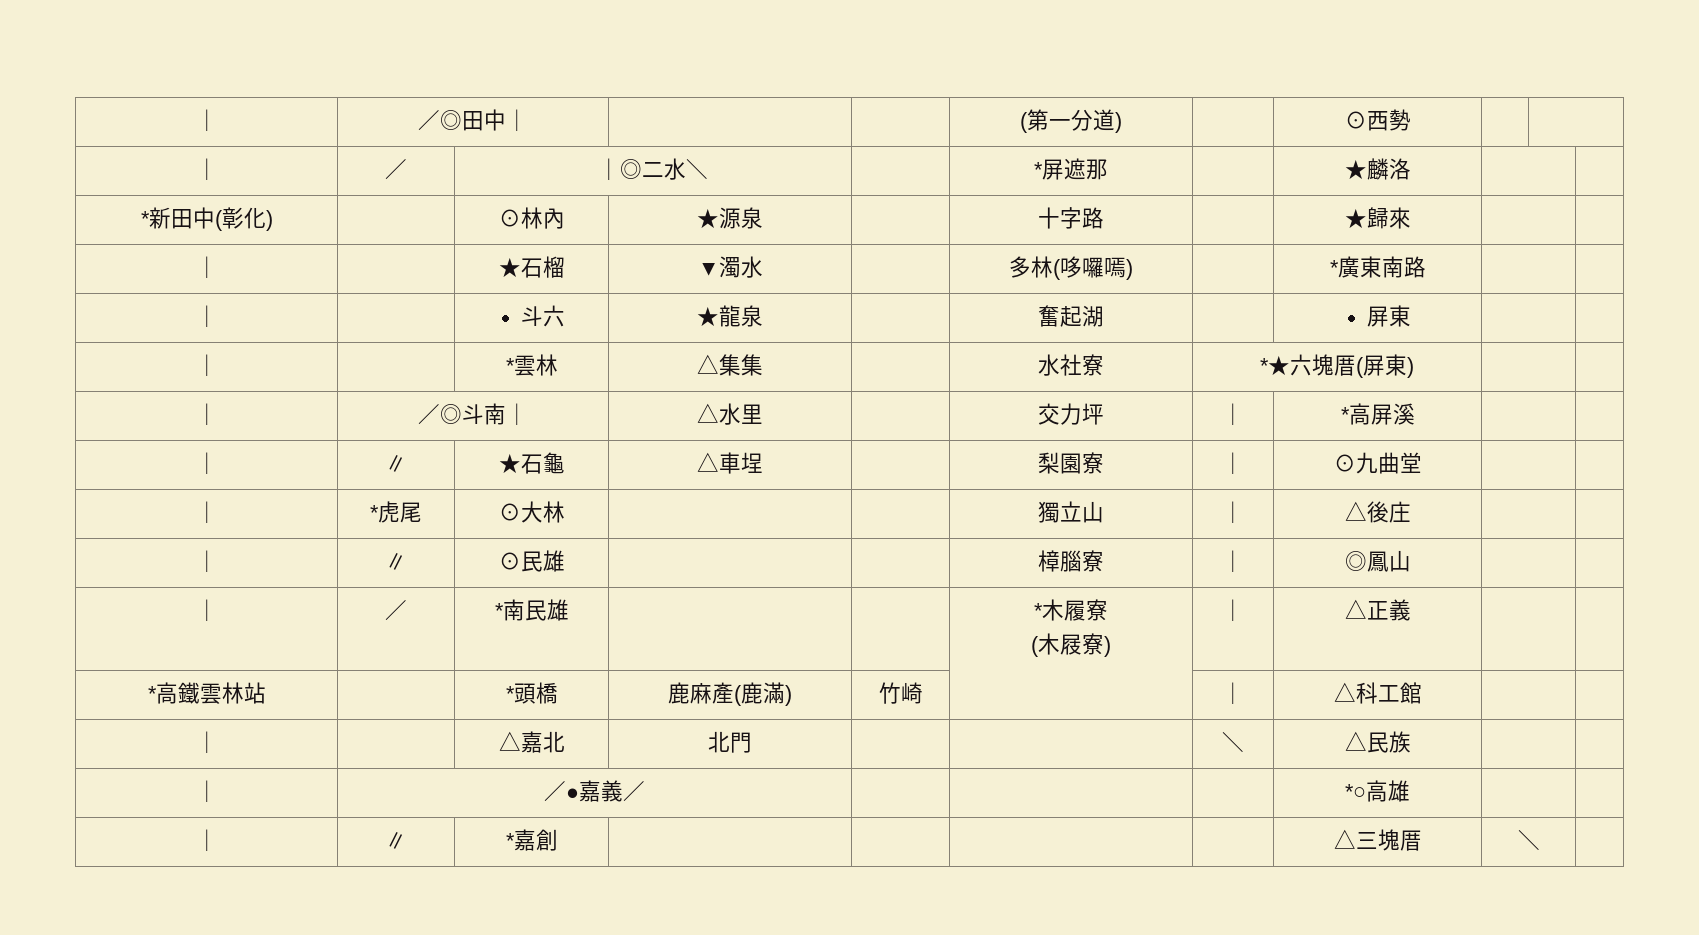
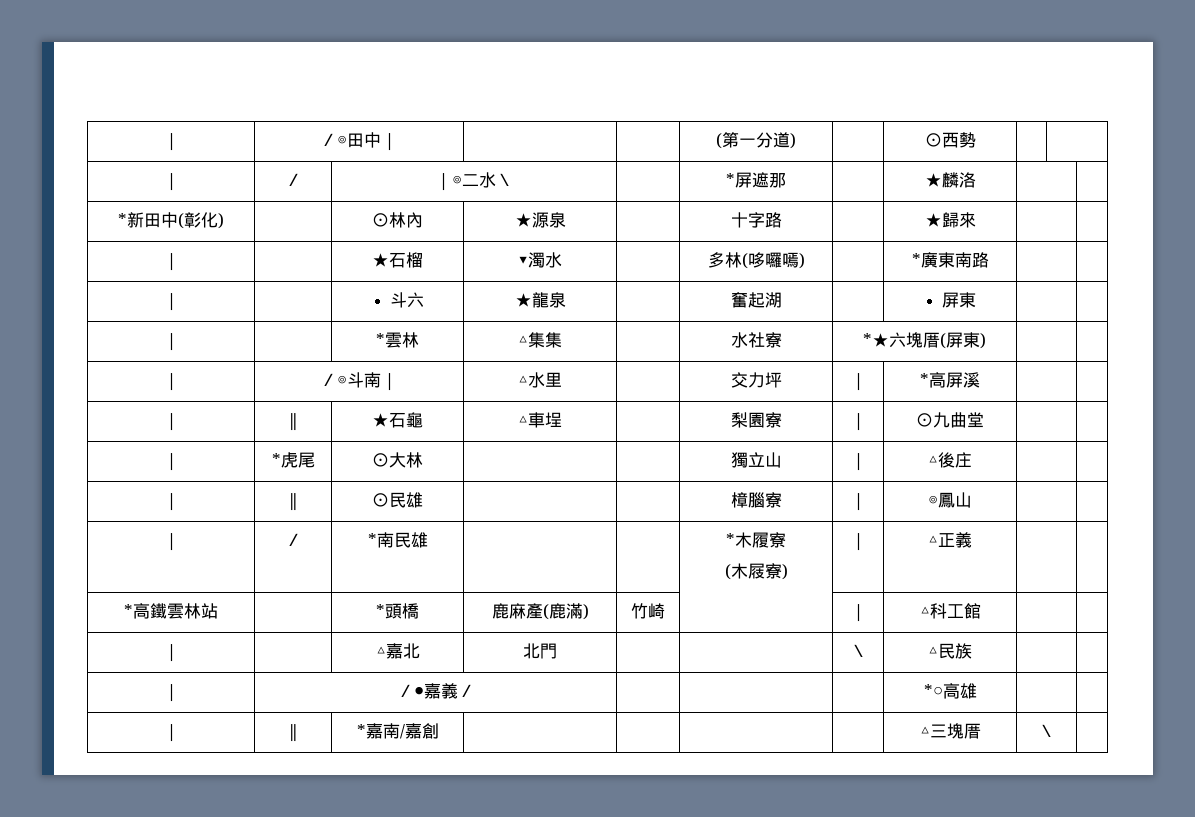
- ｜ | ∥ | *嘉創 | | | | | △三塊厝 | ＼ |
+ ｜ | ∥ | *嘉南/嘉創 | | | | | △三塊厝 | ＼ |

